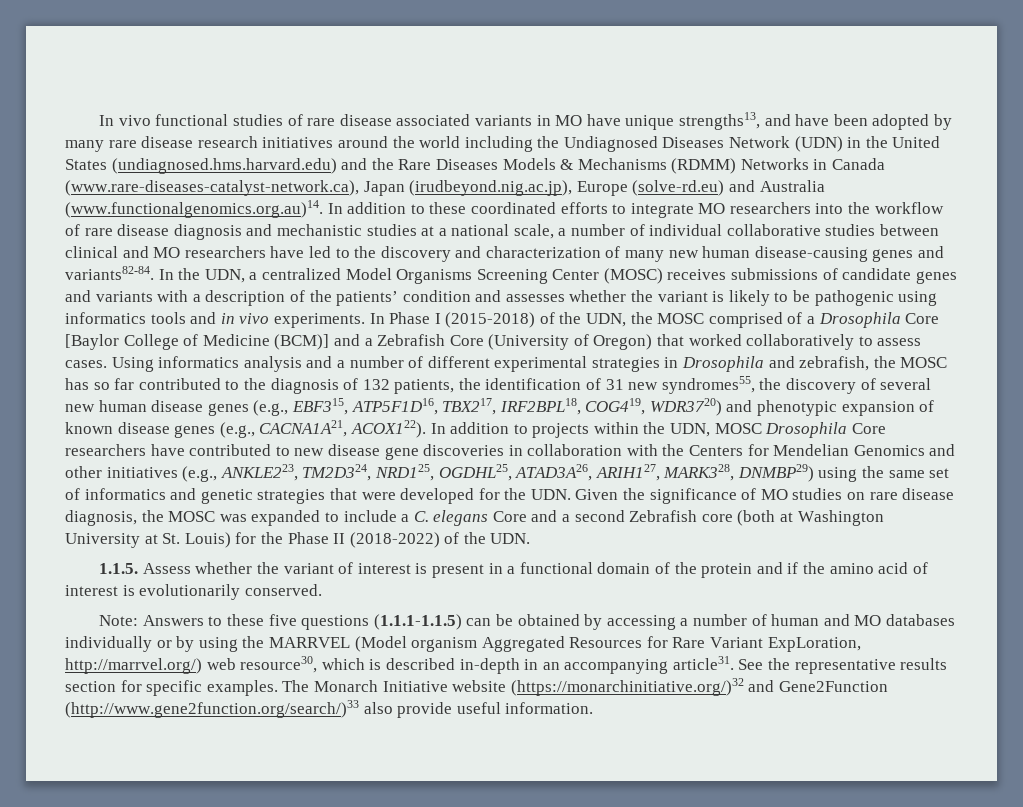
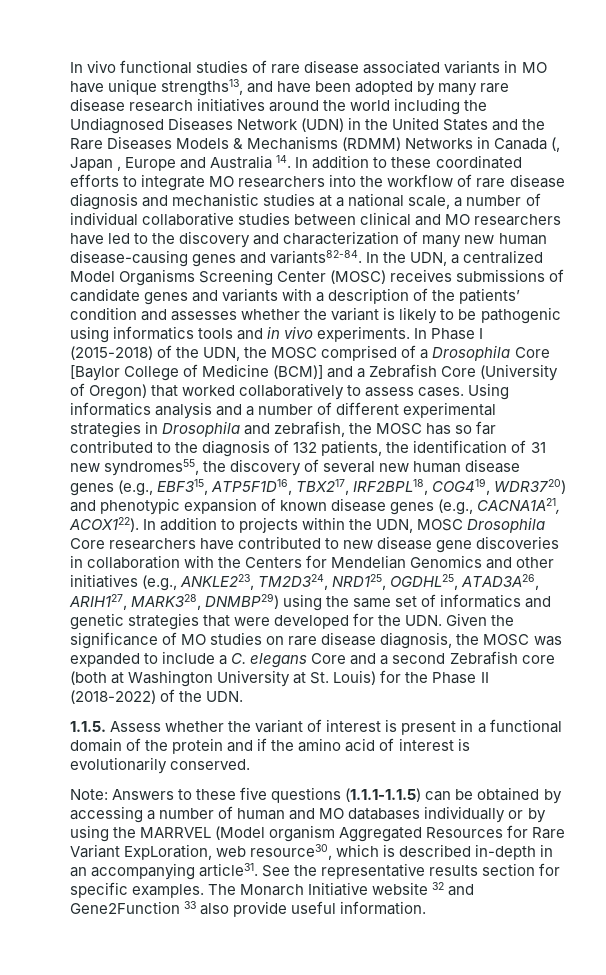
- In vivo functional studies of rare disease associated variants in MO have unique strengths13, and have been adopted by many rare disease research initiatives around the world including the Undiagnosed Diseases Network (UDN) in the United States (undiagnosed.hms.harvard.edu) and the Rare Diseases Models & Mechanisms (RDMM) Networks in Canada (www.rare-diseases-catalyst-network.ca), Japan (irudbeyond.nig.ac.jp), Europe (solve-rd.eu) and Australia (www.functionalgenomics.org.au)14. In addition to these coordinated efforts to integrate MO researchers into the workflow of rare disease diagnosis and mechanistic studies at a national scale, a number of individual collaborative studies between clinical and MO researchers have led to the discovery and characterization of many new human disease-causing genes and variants82-84.
+ In vivo functional studies of rare disease associated variants in MO have unique strengths13, and have been adopted by many rare disease research initiatives around the world including the Undiagnosed Diseases Network (UDN) in the United States and the Rare Diseases Models & Mechanisms (RDMM) Networks in Canada (, Japan , Europe and Australia 14. In addition to these coordinated efforts to integrate MO researchers into the workflow of rare disease diagnosis and mechanistic studies at a national scale, a number of individual collaborative studies between clinical and MO researchers have led to the discovery and characterization of many new human disease-causing genes and variants82-84.
- Note: Answers to these five questions (1.1.1-1.1.5) can be obtained by accessing a number of human and MO databases individually or by using the MARRVEL (Model organism Aggregated Resources for Rare Variant ExpLoration, http://marrvel.org/) web resource30, which is described in-depth in an accompanying article31.
+ Note: Answers to these five questions (1.1.1-1.1.5) can be obtained by accessing a number of human and MO databases individually or by using the MARRVEL (Model organism Aggregated Resources for Rare Variant ExpLoration, web resource30, which is described in-depth in an accompanying article31.
- The Monarch Initiative website (https://monarchinitiative.org/)32 and Gene2Function (http://www.gene2function.org/search/)33 also provide useful information.
+ The Monarch Initiative website 32 and Gene2Function 33 also provide useful information.

